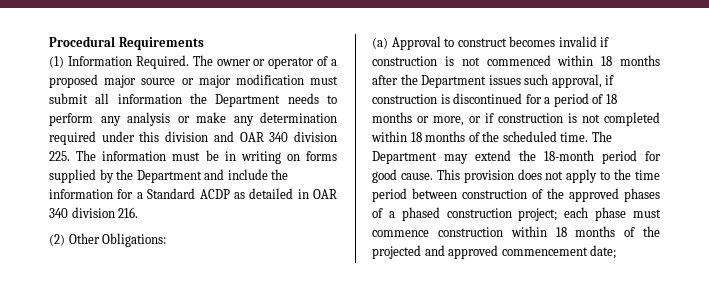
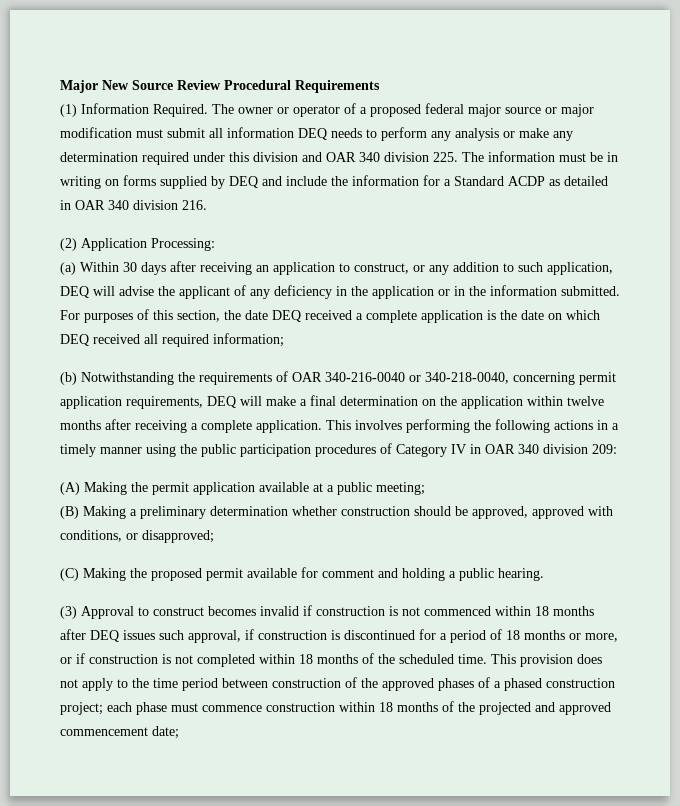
- Procedural Requirements
+ Major New Source Review Procedural Requirements
- The owner or operator of a proposed major source or major modification must submit all information the Department needs to perform any analysis or make any determination required under this division and OAR 340 division 225. The information must be in writing on forms supplied by the Department and include the information for a Standard ACDP as detailed in OAR 340 division 216.
+ The owner or operator of a proposed federal major source or major modification must submit all information DEQ needs to perform any analysis or make any determination required under this division and OAR 340 division 225. The information must be in writing on forms supplied by DEQ and include the information for a Standard ACDP as detailed in OAR 340 division 216.
- (2) Other Obligations:
+ (2) Application Processing:
- (a) Approval to construct becomes invalid if construction is not commenced within 18 months after the Department issues such approval, if construction is discontinued for a period of 18 months or more, or if construction is not completed within 18 months of the scheduled time.
+ (a) Within 30 days after receiving an application to construct, or any addition to such application, DEQ will advise the applicant of any deficiency in the application or in the information submitted. For purposes of this section, the date DEQ received a complete application is the date on which DEQ received all required information;
+ (b) Notwithstanding the requirements of OAR 340-216-0040 or 340-218-0040, concerning permit application requirements, DEQ will make a final determination on the application within twelve months after receiving a complete application. This involves performing the following actions in a timely manner using the public participation procedures of Category IV in OAR 340 division 209:
+ (A) Making the permit application available at a public meeting;
+ (B) Making a preliminary determination whether construction should be approved, approved with conditions, or disapproved;
+ (C) Making the proposed permit available for comment and holding a public hearing.
+ (3) Approval to construct becomes invalid if construction is not commenced within 18 months after DEQ issues such approval, if construction is discontinued for a period of 18 months or more, or if construction is not completed within 18 months of the scheduled time.
- The Department may extend the 18-month period for good cause.

